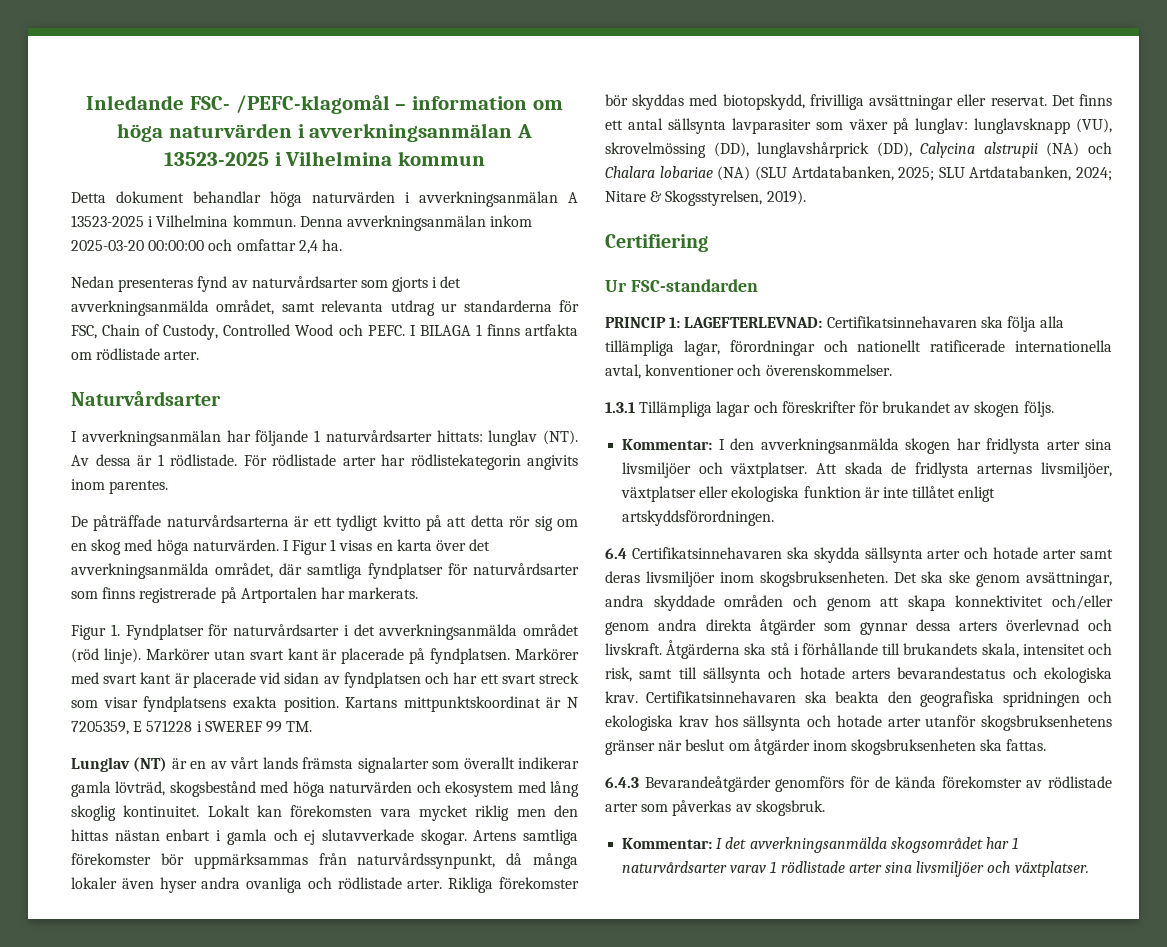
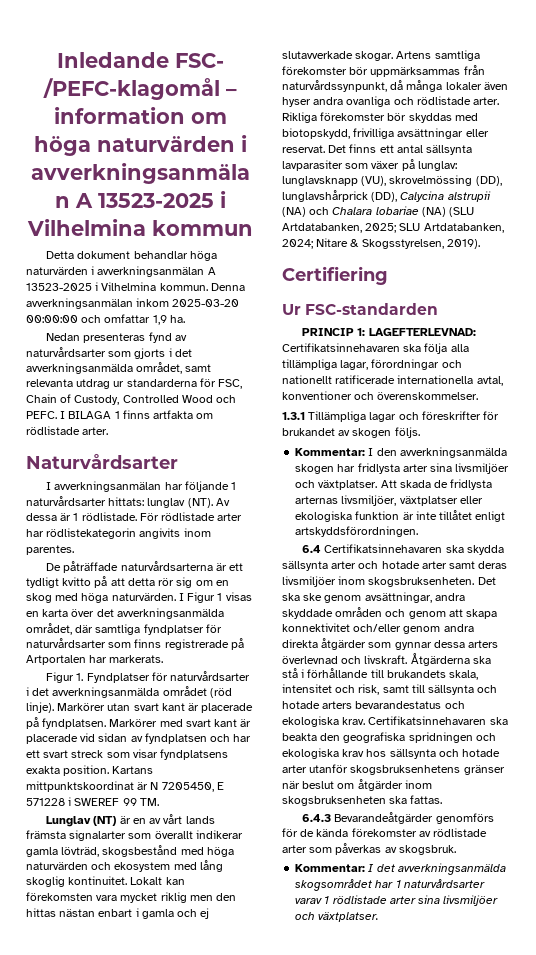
- Denna avverkningsanmälan inkom 2025-03-20 00:00:00 och omfattar 2,4 ha.
+ Denna avverkningsanmälan inkom 2025-03-20 00:00:00 och omfattar 1,9 ha.
- Kartans mittpunktskoordinat är N 7205359, E 571228 i SWEREF 99 TM.
+ Kartans mittpunktskoordinat är N 7205450, E 571228 i SWEREF 99 TM.

